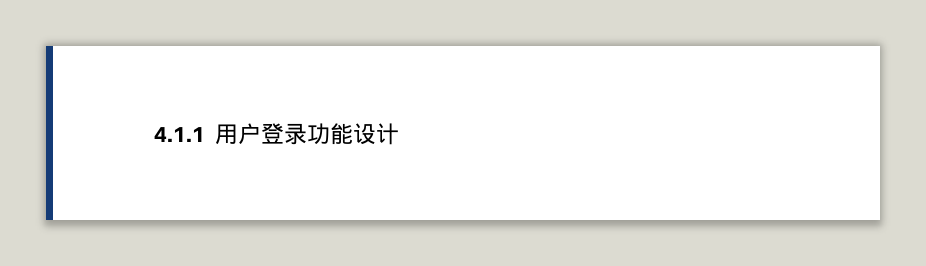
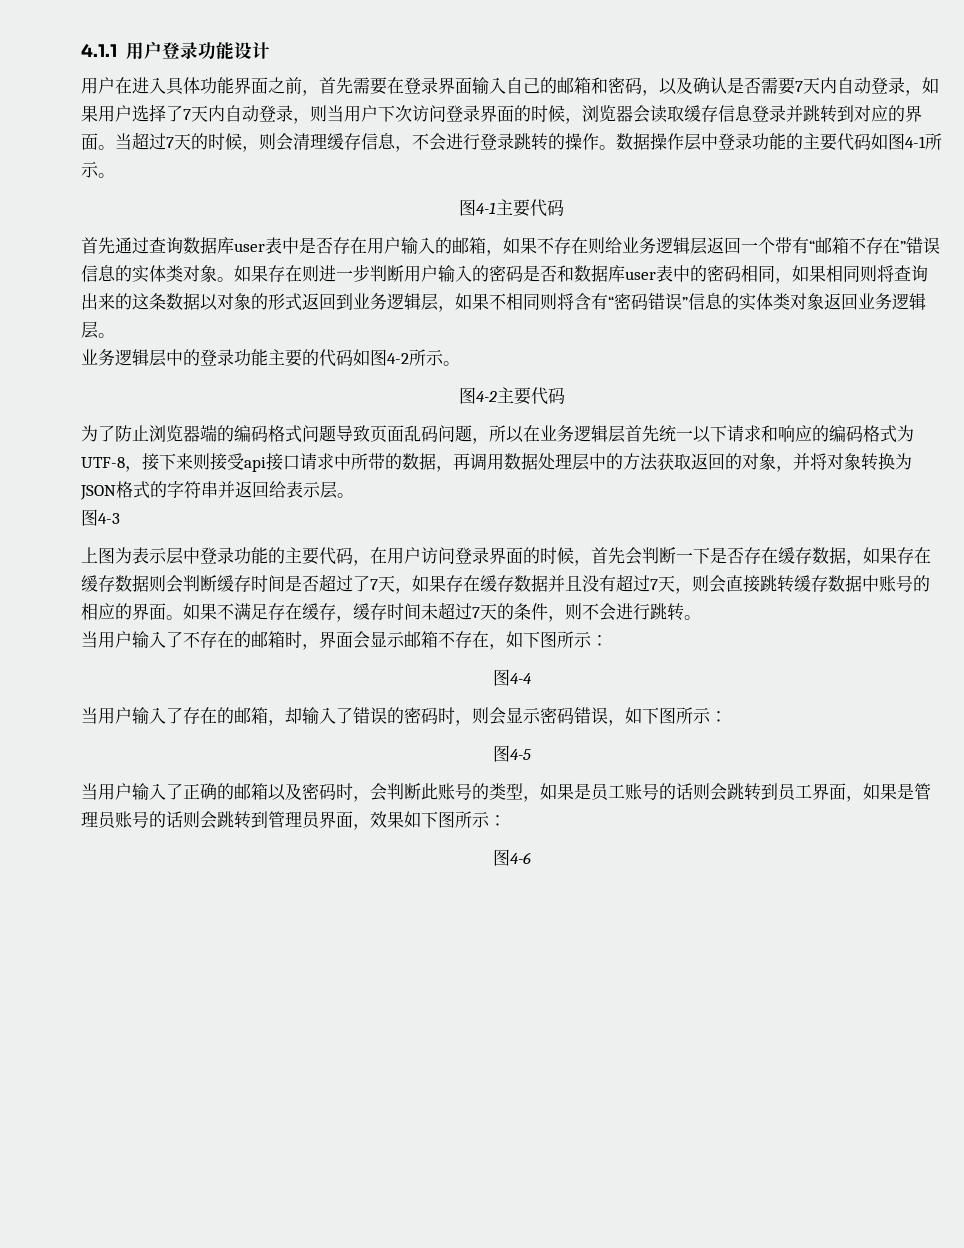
+ 用户在进入具体功能界面之前，首先需要在登录界面输入自己的邮箱和密码，以及确认是否需要7天内自动登录，如果用户选择了7天内自动登录，则当用户下次访问登录界面的时候，浏览器会读取缓存信息登录并跳转到对应的界面。当超过7天的时候，则会清理缓存信息，不会进行登录跳转的操作。数据操作层中登录功能的主要代码如图4-1所示。
+ 图4-1主要代码
+ 首先通过查询数据库user表中是否存在用户输入的邮箱，如果不存在则给业务逻辑层返回一个带有“邮箱不存在”错误信息的实体类对象。如果存在则进一步判断用户输入的密码是否和数据库user表中的密码相同，如果相同则将查询出来的这条数据以对象的形式返回到业务逻辑层，如果不相同则将含有“密码错误”信息的实体类对象返回业务逻辑层。
+ 业务逻辑层中的登录功能主要的代码如图4-2所示。
+ 图4-2主要代码
+ 为了防止浏览器端的编码格式问题导致页面乱码问题，所以在业务逻辑层首先统一以下请求和响应的编码格式为UTF-8，接下来则接受api接口请求中所带的数据，再调用数据处理层中的方法获取返回的对象，并将对象转换为JSON格式的字符串并返回给表示层。
+ 图4-3
+ 上图为表示层中登录功能的主要代码，在用户访问登录界面的时候，首先会判断一下是否存在缓存数据，如果存在缓存数据则会判断缓存时间是否超过了7天，如果存在缓存数据并且没有超过7天，则会直接跳转缓存数据中账号的相应的界面。如果不满足存在缓存，缓存时间未超过7天的条件，则不会进行跳转。
+ 当用户输入了不存在的邮箱时，界面会显示邮箱不存在，如下图所示：
+ 图4-4
+ 当用户输入了存在的邮箱，却输入了错误的密码时，则会显示密码错误，如下图所示：
+ 图4-5
+ 当用户输入了正确的邮箱以及密码时，会判断此账号的类型，如果是员工账号的话则会跳转到员工界面，如果是管理员账号的话则会跳转到管理员界面，效果如下图所示：
+ 图4-6

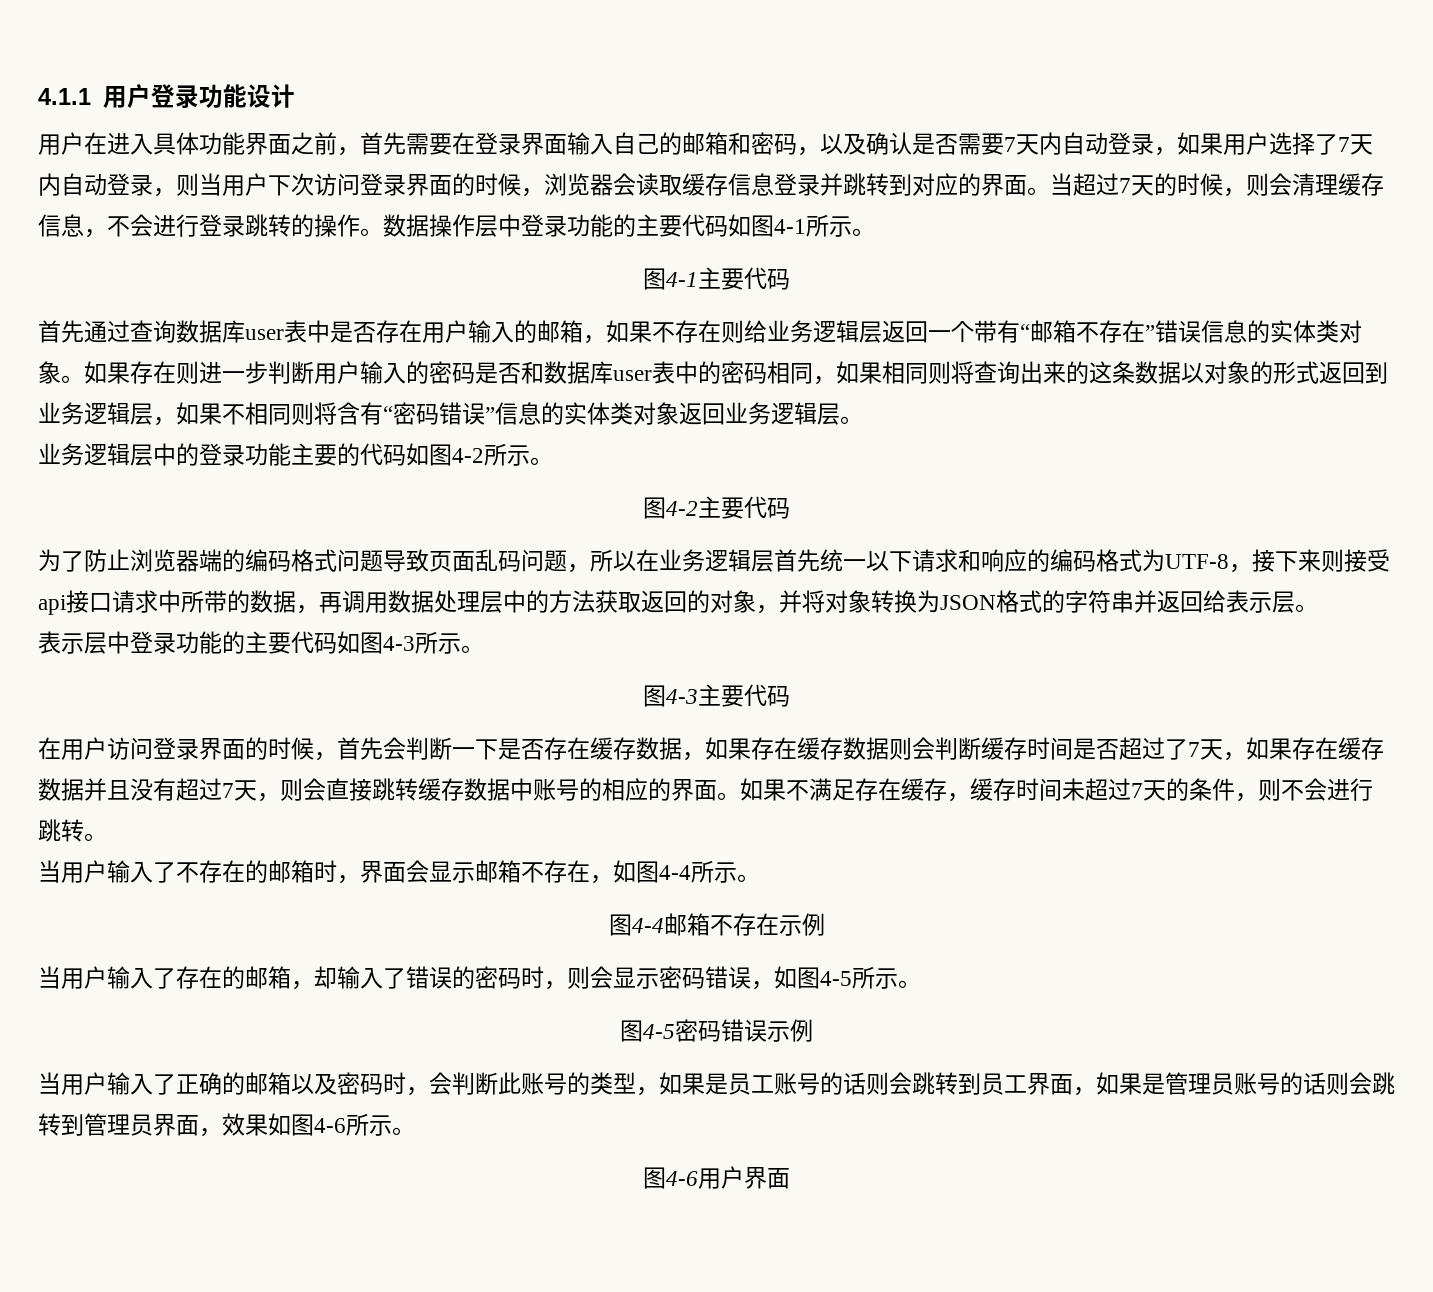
- 图4-3
- 上图为表示层中登录功能的主要代码，在用户访问登录界面的时候，首先会判断一下是否存在缓存数据，如果存在缓存数据则会判断缓存时间是否超过了7天，如果存在缓存数据并且没有超过7天，则会直接跳转缓存数据中账号的相应的界面。
+ 表示层中登录功能的主要代码如图4-3所示。
+ 图4-3主要代码
+ 在用户访问登录界面的时候，首先会判断一下是否存在缓存数据，如果存在缓存数据则会判断缓存时间是否超过了7天，如果存在缓存数据并且没有超过7天，则会直接跳转缓存数据中账号的相应的界面。
- 当用户输入了不存在的邮箱时，界面会显示邮箱不存在，如下图所示：
- 图4-4
+ 当用户输入了不存在的邮箱时，界面会显示邮箱不存在，如图4-4所示。
+ 图4-4邮箱不存在示例
- 当用户输入了存在的邮箱，却输入了错误的密码时，则会显示密码错误，如下图所示：
- 图4-5
+ 当用户输入了存在的邮箱，却输入了错误的密码时，则会显示密码错误，如图4-5所示。
+ 图4-5密码错误示例
- 当用户输入了正确的邮箱以及密码时，会判断此账号的类型，如果是员工账号的话则会跳转到员工界面，如果是管理员账号的话则会跳转到管理员界面，效果如下图所示：
- 图4-6
+ 当用户输入了正确的邮箱以及密码时，会判断此账号的类型，如果是员工账号的话则会跳转到员工界面，如果是管理员账号的话则会跳转到管理员界面，效果如图4-6所示。
+ 图4-6用户界面

